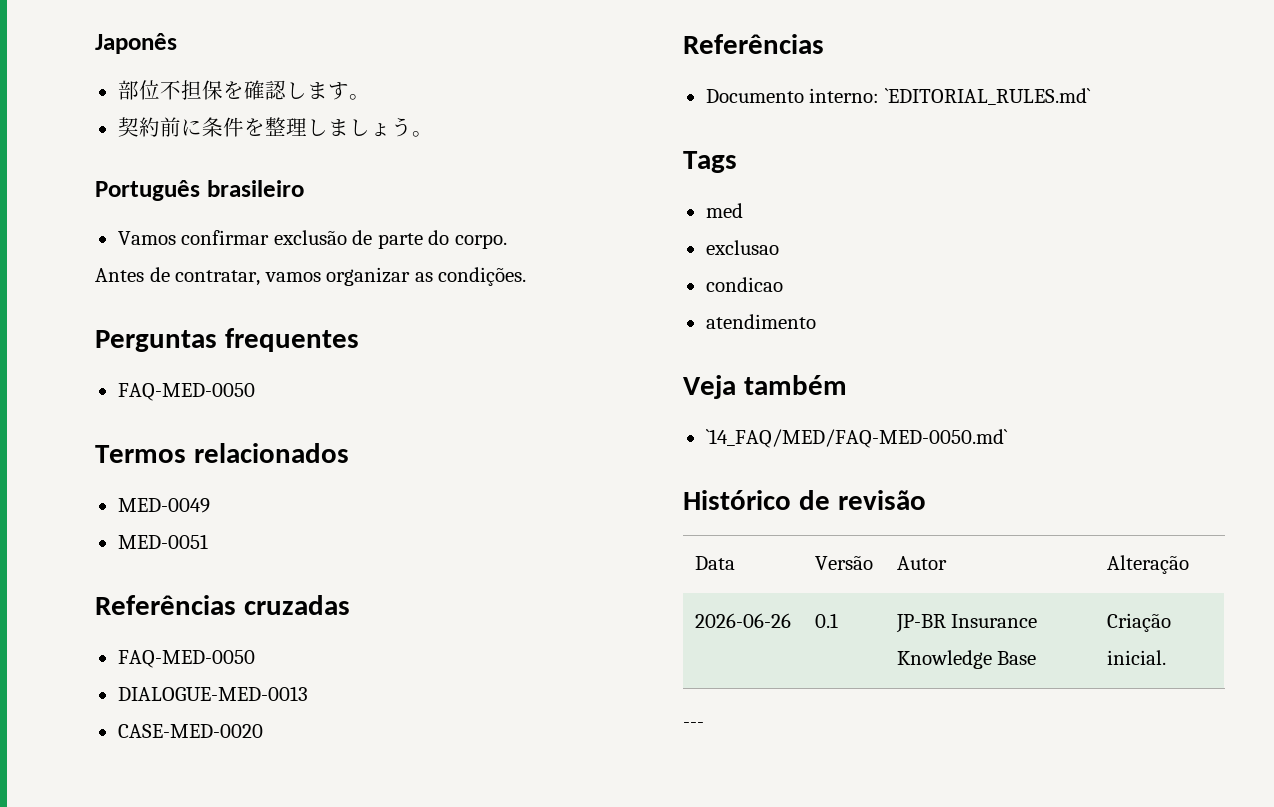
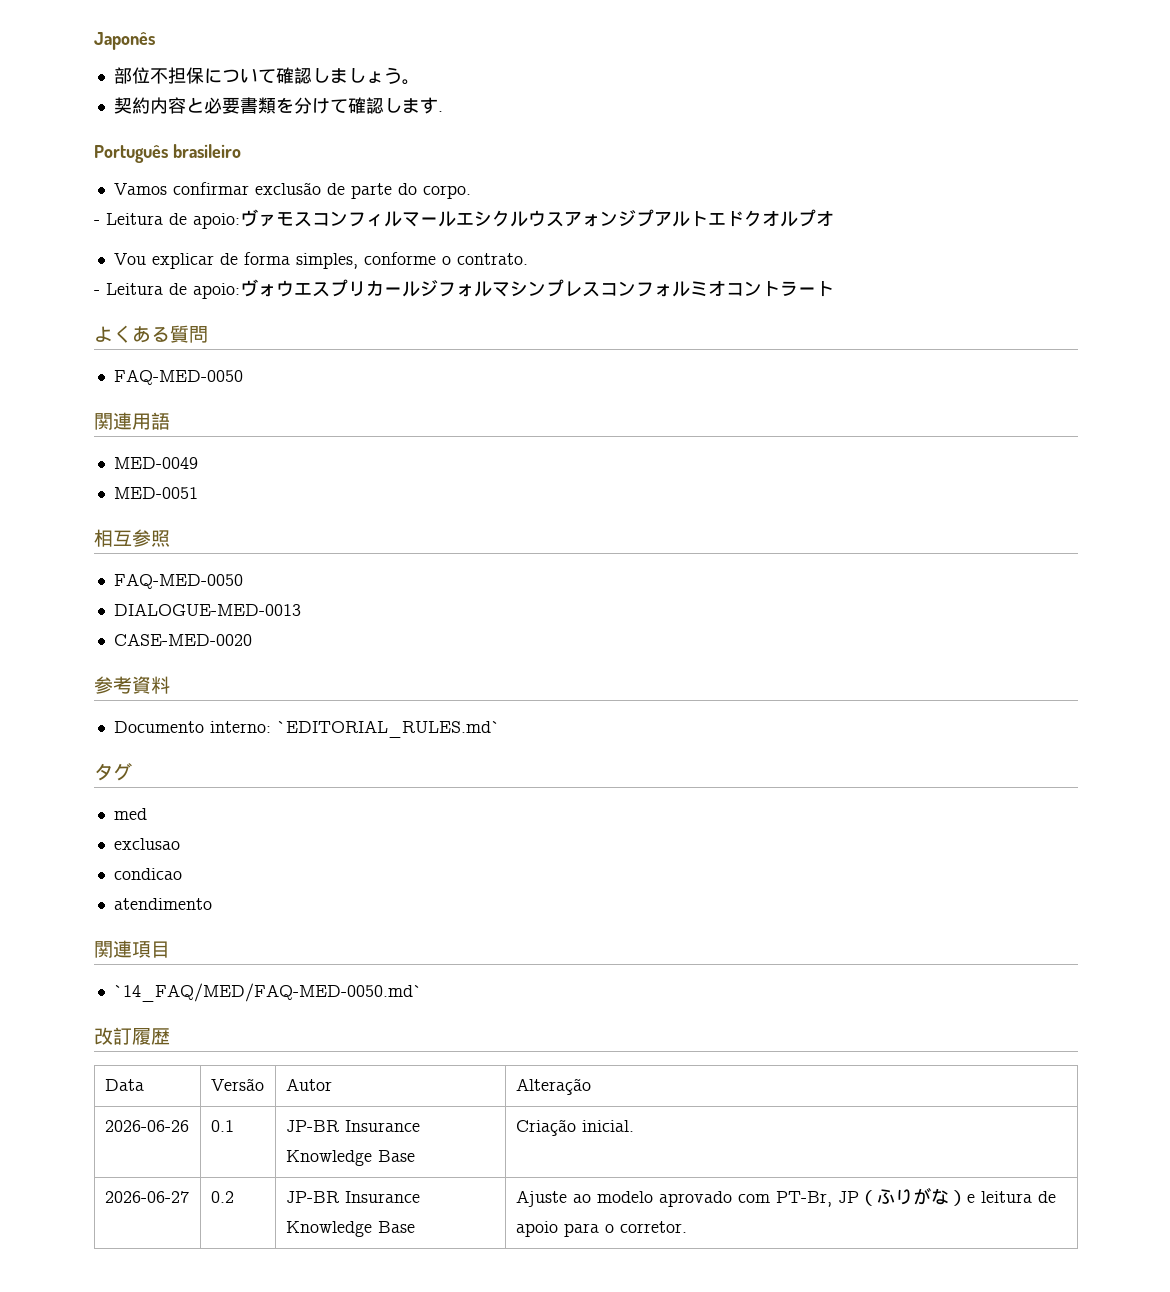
- 部位不担保を確認します。
- 契約前に条件を整理しましょう。
+ 部位不担保について確認しましょう。
+ 契約内容と必要書類を分けて確認します.
- Antes de contratar, vamos organizar as condições.
- Perguntas frequentes
+ - Leitura de apoio:ヴァモスコンフィルマールエシクルウスアォンジプアルトエドクオルプオ
+ Vou explicar de forma simples, conforme o contrato.
+ - Leitura de apoio:ヴォウエスプリカールジフォルマシンプレスコンフォルミオコントラート
+ よくある質問
  FAQ-MED-0050
- Termos relacionados
+ 関連用語
- Referências cruzadas
+ 相互参照
  CASE-MED-0020
- Referências
+ 参考資料
- Tags
+ タグ
- Veja também
+ 関連項目
- Histórico de revisão
+ 改訂履歴
- ---
+ 2026-06-27 | 0.2 | JP-BR Insurance Knowledge Base | Ajuste ao modelo aprovado com PT-Br, JP（ふりがな）e leitura de apoio para o corretor.

